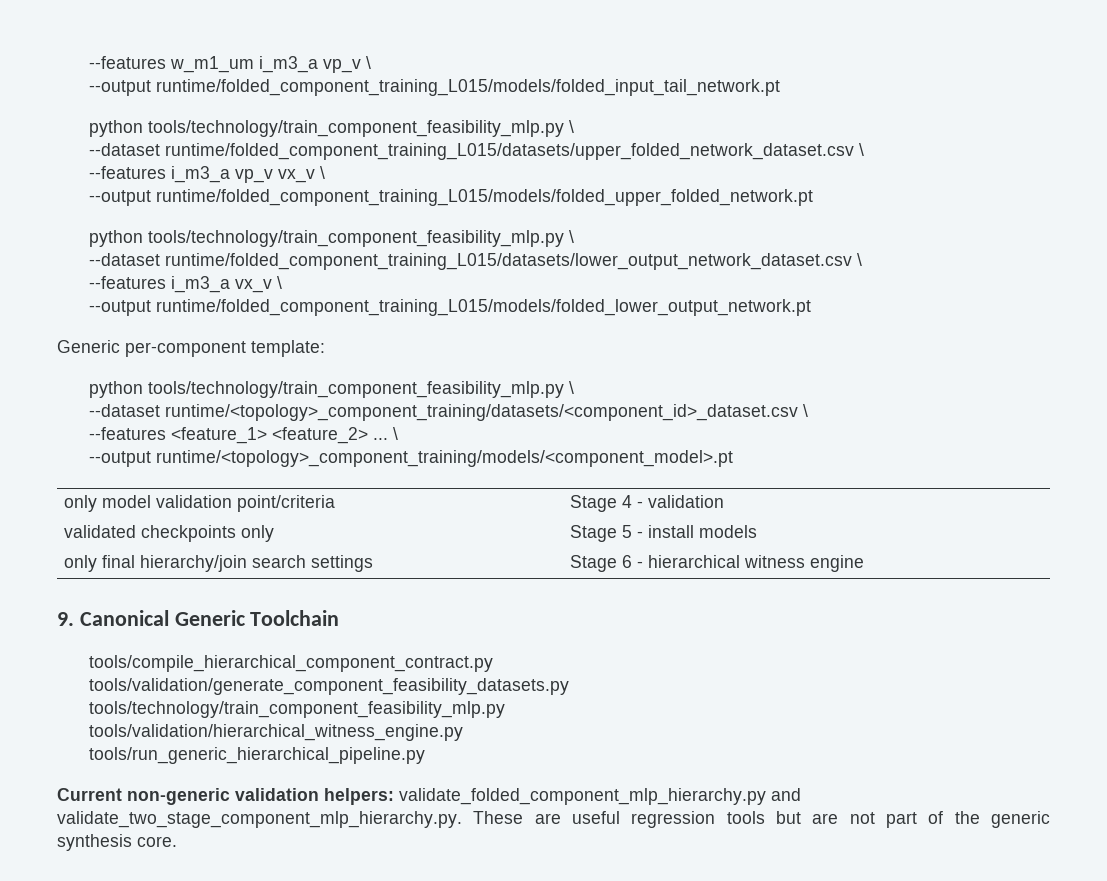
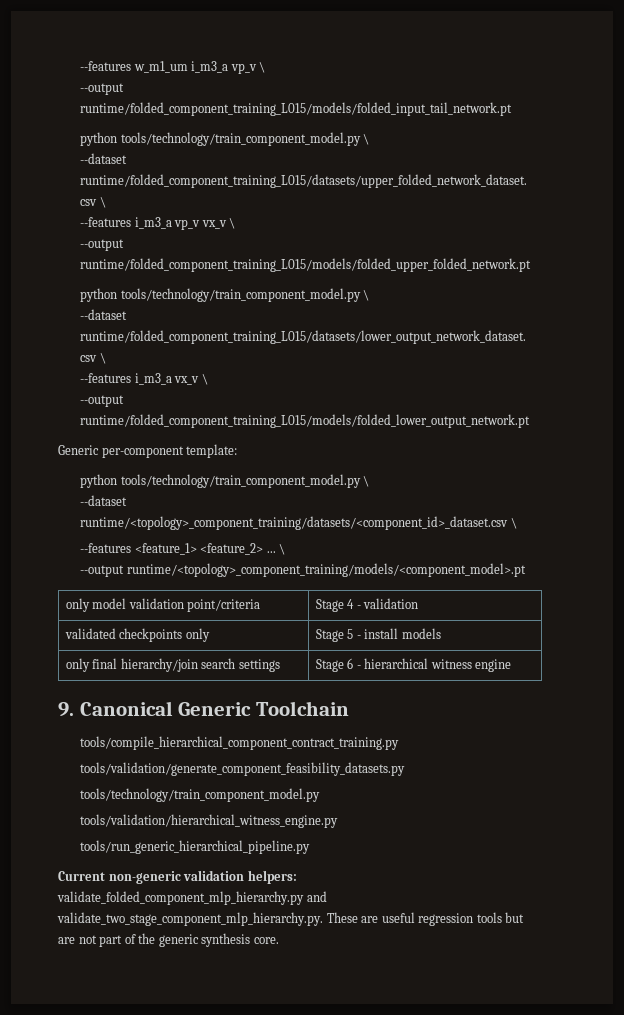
  --output runtime/folded_component_training_L015/models/folded_input_tail_network.pt
- python tools/technology/train_component_feasibility_mlp.py \
+ python tools/technology/train_component_model.py \
  --output runtime/folded_component_training_L015/models/folded_upper_folded_network.pt
- python tools/technology/train_component_feasibility_mlp.py \
+ python tools/technology/train_component_model.py \
  Generic per-component template:
- python tools/technology/train_component_feasibility_mlp.py \
+ python tools/technology/train_component_model.py \
- tools/compile_hierarchical_component_contract.py
+ tools/compile_hierarchical_component_contract_training.py
  tools/validation/generate_component_feasibility_datasets.py
- tools/technology/train_component_feasibility_mlp.py
+ tools/technology/train_component_model.py

